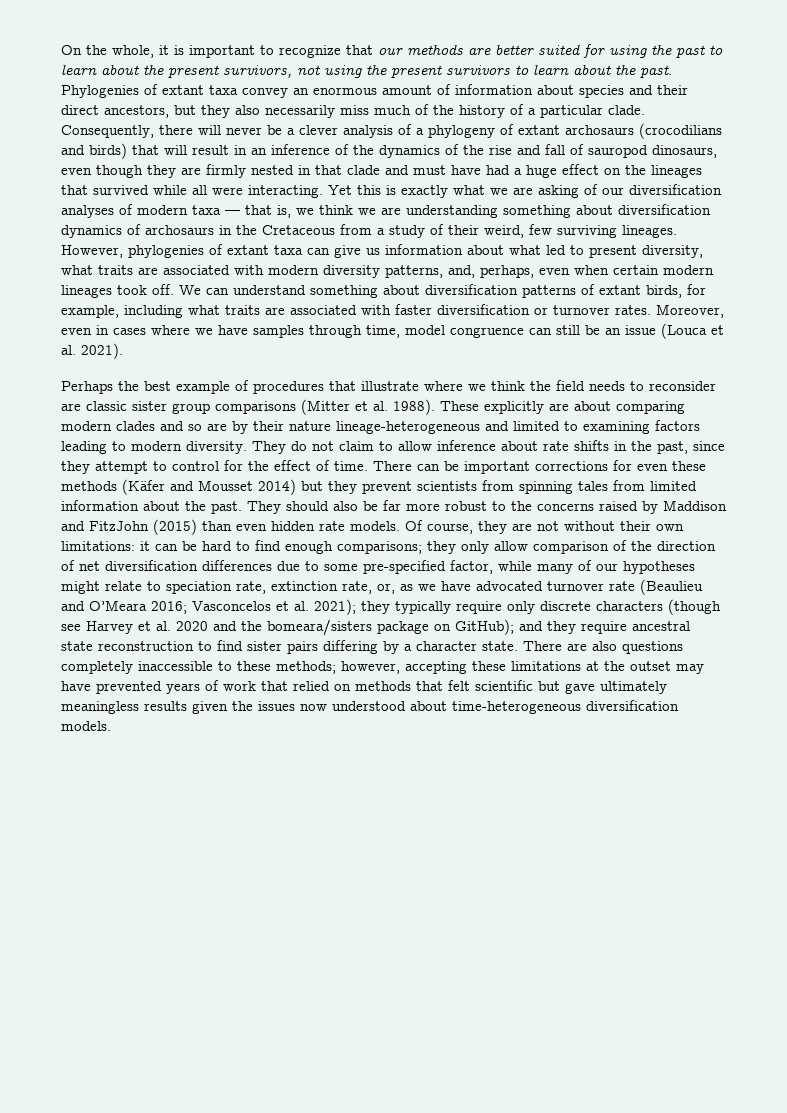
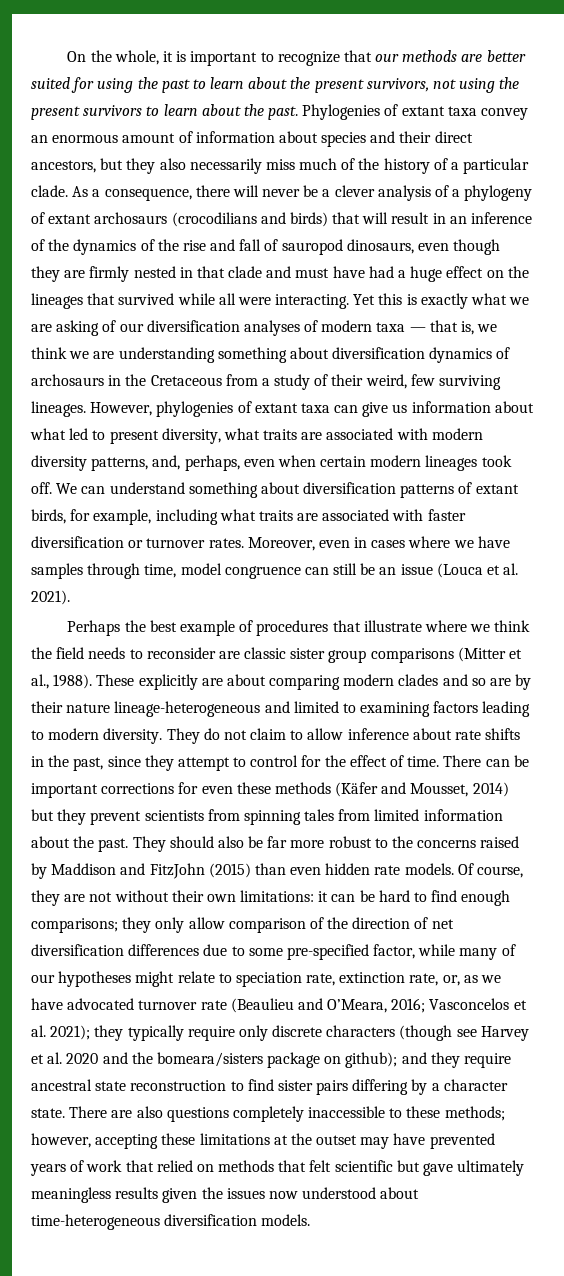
- Consequently, there will never be a clever analysis of a phylogeny of extant archosaurs (crocodilians and birds) that will result in an inference of the dynamics of the rise and fall of sauropod dinosaurs, even though they are firmly nested in that clade and must have had a huge effect on the lineages that survived while all were interacting.
+ As a consequence, there will never be a clever analysis of a phylogeny of extant archosaurs (crocodilians and birds) that will result in an inference of the dynamics of the rise and fall of sauropod dinosaurs, even though they are firmly nested in that clade and must have had a huge effect on the lineages that survived while all were interacting.
- Perhaps the best example of procedures that illustrate where we think the field needs to reconsider are classic sister group comparisons (Mitter et al. 1988).
+ Perhaps the best example of procedures that illustrate where we think the field needs to reconsider are classic sister group comparisons (Mitter et al., 1988).
- There can be important corrections for even these methods (Käfer and Mousset 2014) but they prevent scientists from spinning tales from limited information about the past.
+ There can be important corrections for even these methods (Käfer and Mousset, 2014) but they prevent scientists from spinning tales from limited information about the past.
- they only allow comparison of the direction of net diversification differences due to some pre-specified factor, while many of our hypotheses might relate to speciation rate, extinction rate, or, as we have advocated turnover rate (Beaulieu and O’Meara 2016;
+ they only allow comparison of the direction of net diversification differences due to some pre-specified factor, while many of our hypotheses might relate to speciation rate, extinction rate, or, as we have advocated turnover rate (Beaulieu and O’Meara, 2016;
- they typically require only discrete characters (though see Harvey et al. 2020 and the bomeara/sisters package on GitHub);
+ they typically require only discrete characters (though see Harvey et al. 2020 and the bomeara/sisters package on github);

